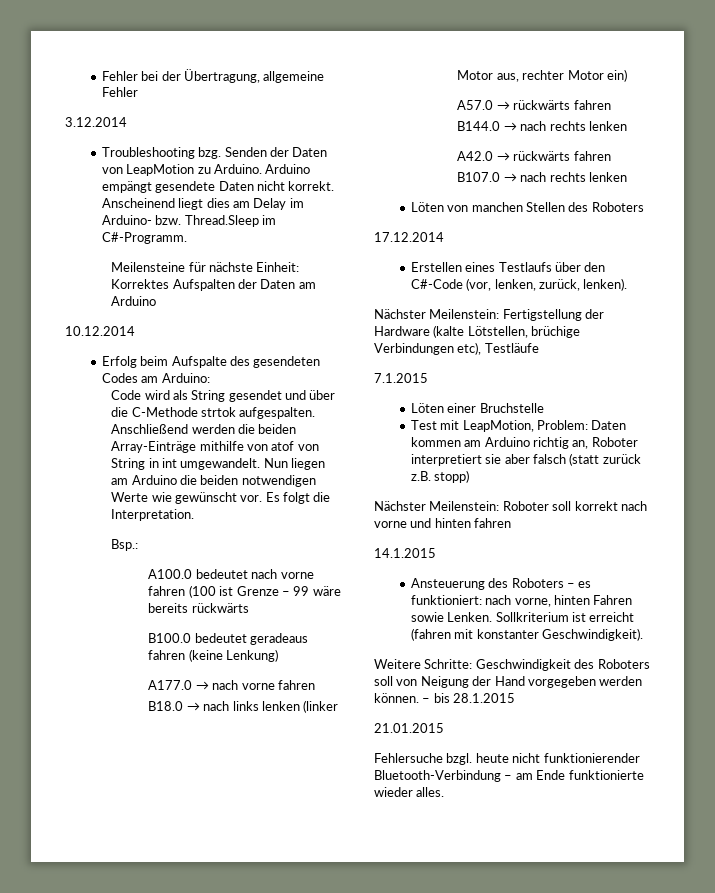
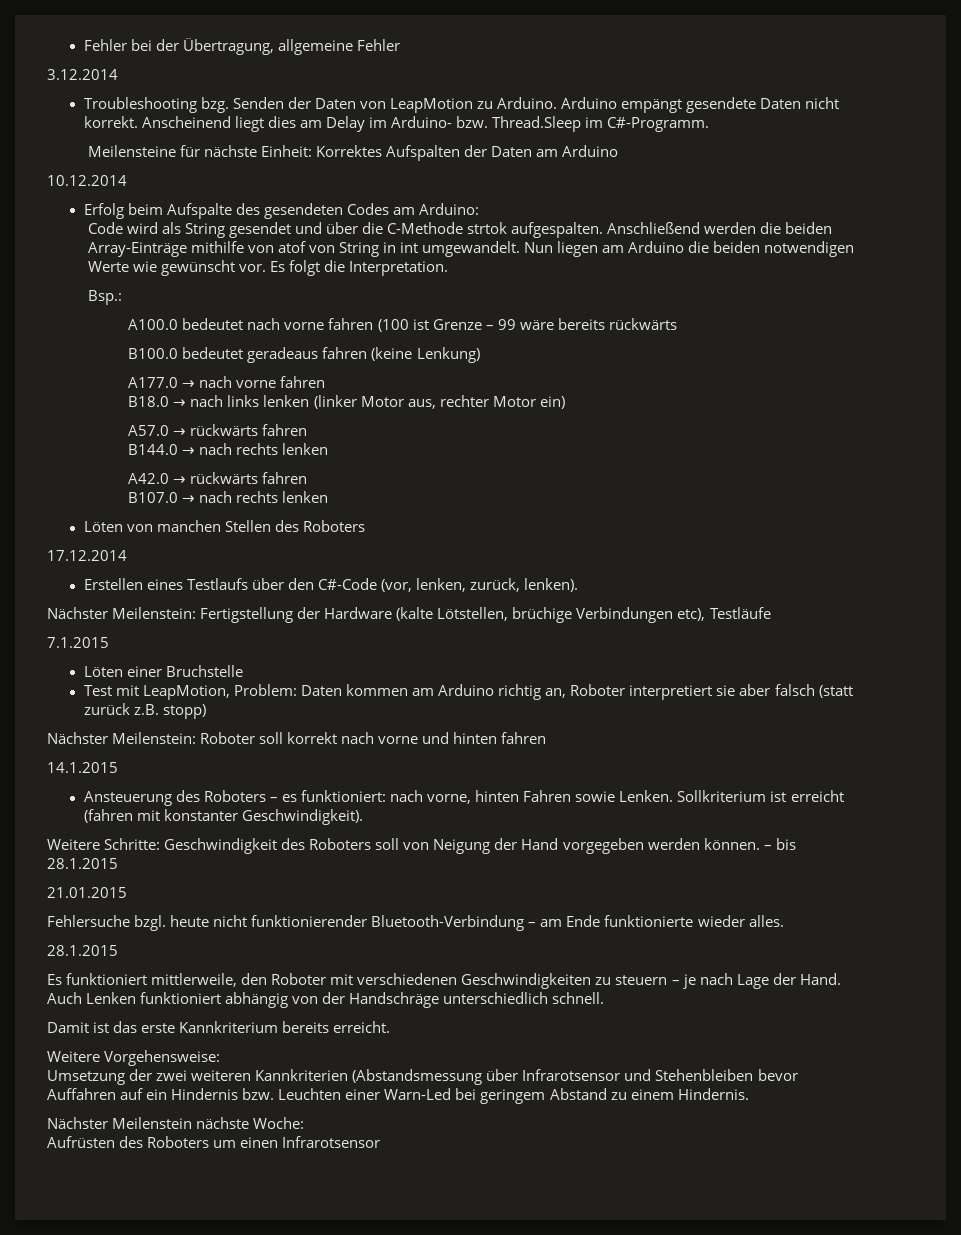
  Fehlersuche bzgl. heute nicht funktionierender Bluetooth-Verbindung – am Ende funktionierte wieder alles.
+ 28.1.2015
+ Es funktioniert mittlerweile, den Roboter mit verschiedenen Geschwindigkeiten zu steuern – je nach Lage der Hand. Auch Lenken funktioniert abhängig von der Handschräge unterschiedlich schnell.
+ Damit ist das erste Kannkriterium bereits erreicht.
+ Weitere Vorgehensweise:
+ Umsetzung der zwei weiteren Kannkriterien (Abstandsmessung über Infrarotsensor und Stehenbleiben bevor Auffahren auf ein Hindernis bzw. Leuchten einer Warn-Led bei geringem Abstand zu einem Hindernis.
+ Nächster Meilenstein nächste Woche:
+ Aufrüsten des Roboters um einen Infrarotsensor

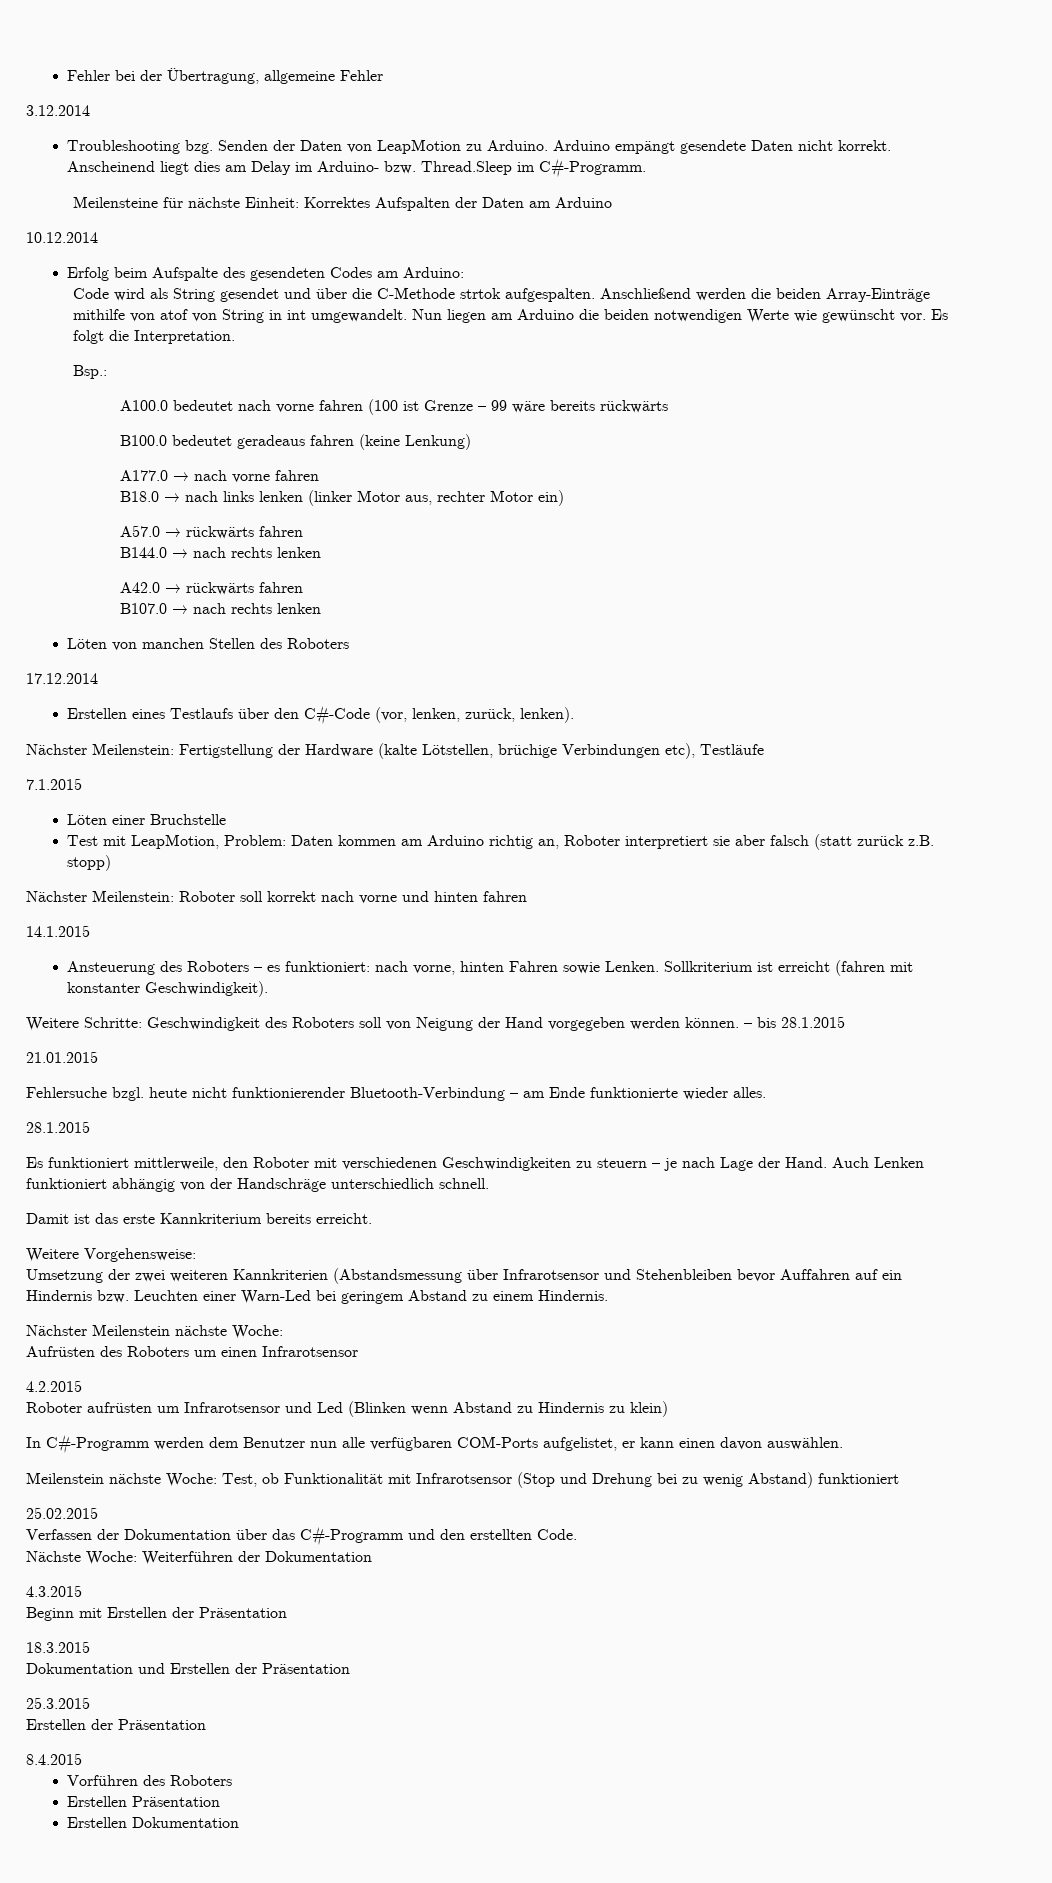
+ 4.2.2015
+ Roboter aufrüsten um Infrarotsensor und Led (Blinken wenn Abstand zu Hindernis zu klein)
+ In C#-Programm werden dem Benutzer nun alle verfügbaren COM-Ports aufgelistet, er kann einen davon auswählen.
+ Meilenstein nächste Woche: Test, ob Funktionalität mit Infrarotsensor (Stop und Drehung bei zu wenig Abstand) funktioniert
+ 25.02.2015
+ Verfassen der Dokumentation über das C#-Programm und den erstellten Code.
+ Nächste Woche: Weiterführen der Dokumentation
+ 4.3.2015
+ Beginn mit Erstellen der Präsentation
+ 18.3.2015
+ Dokumentation und Erstellen der Präsentation
+ 25.3.2015
+ Erstellen der Präsentation
+ 8.4.2015
+ Vorführen des Roboters
+ Erstellen Präsentation
+ Erstellen Dokumentation

